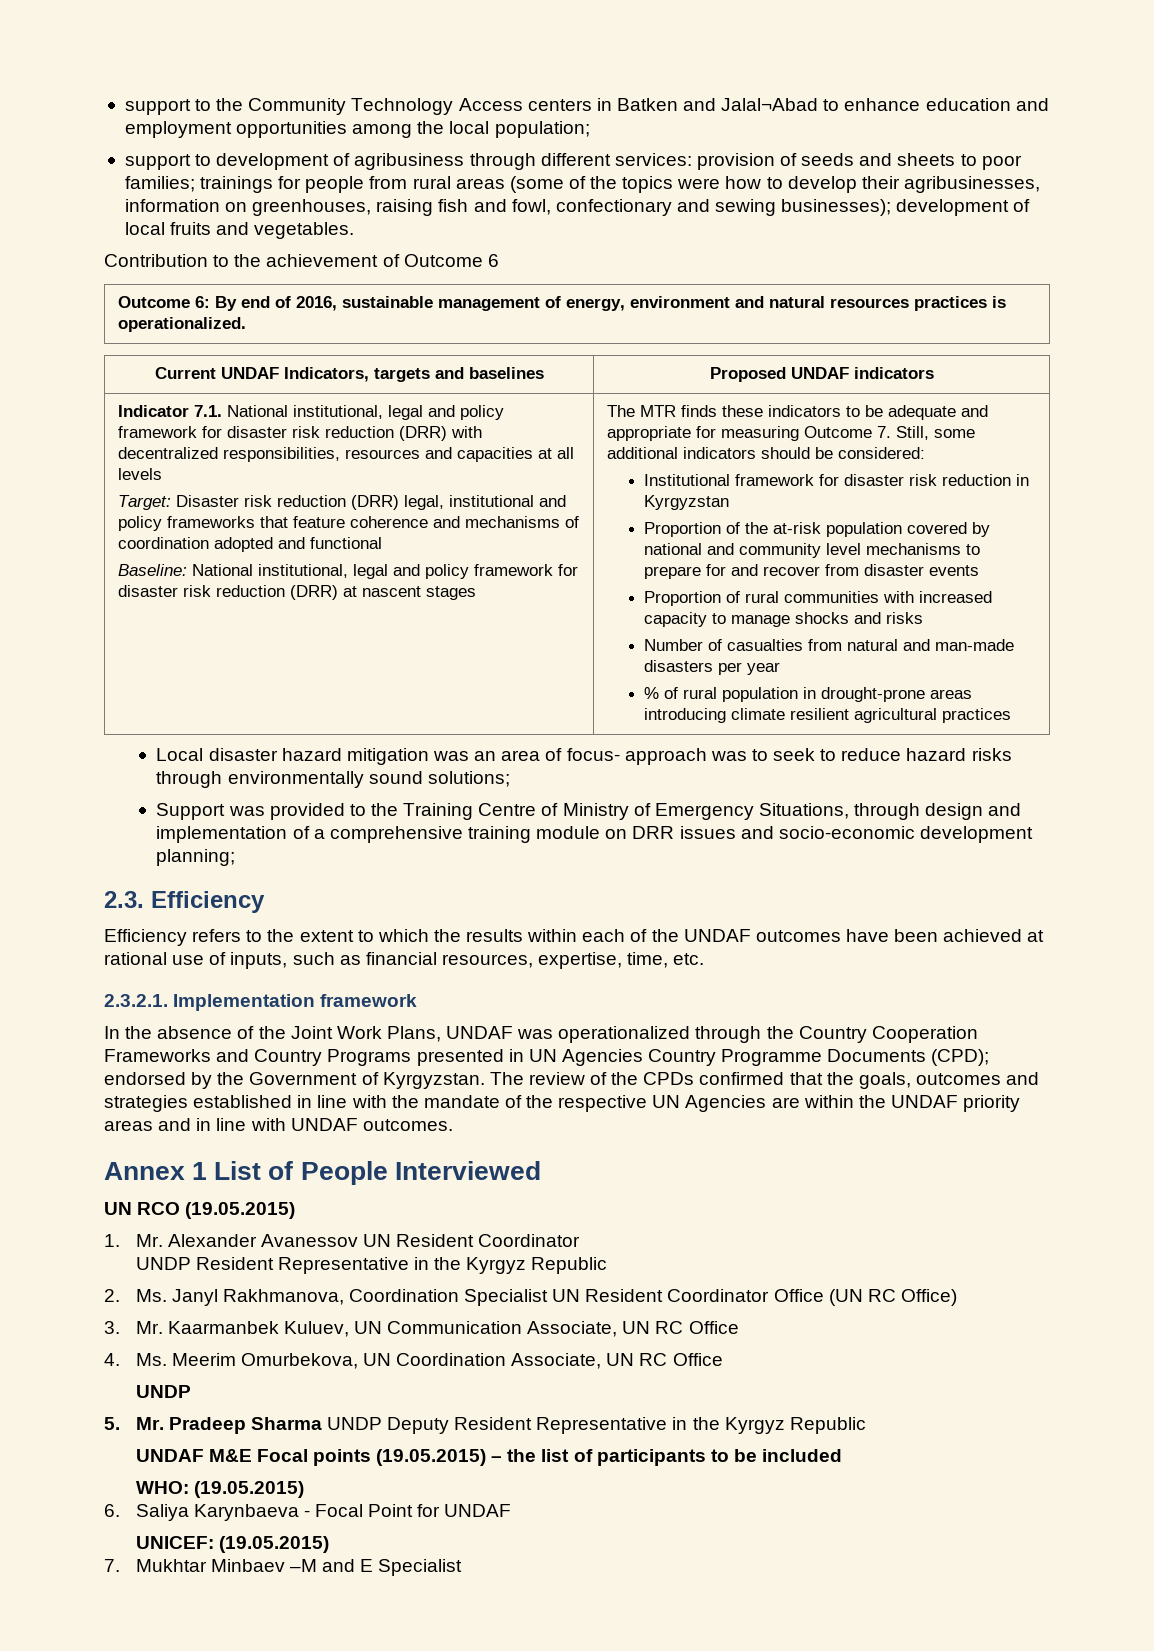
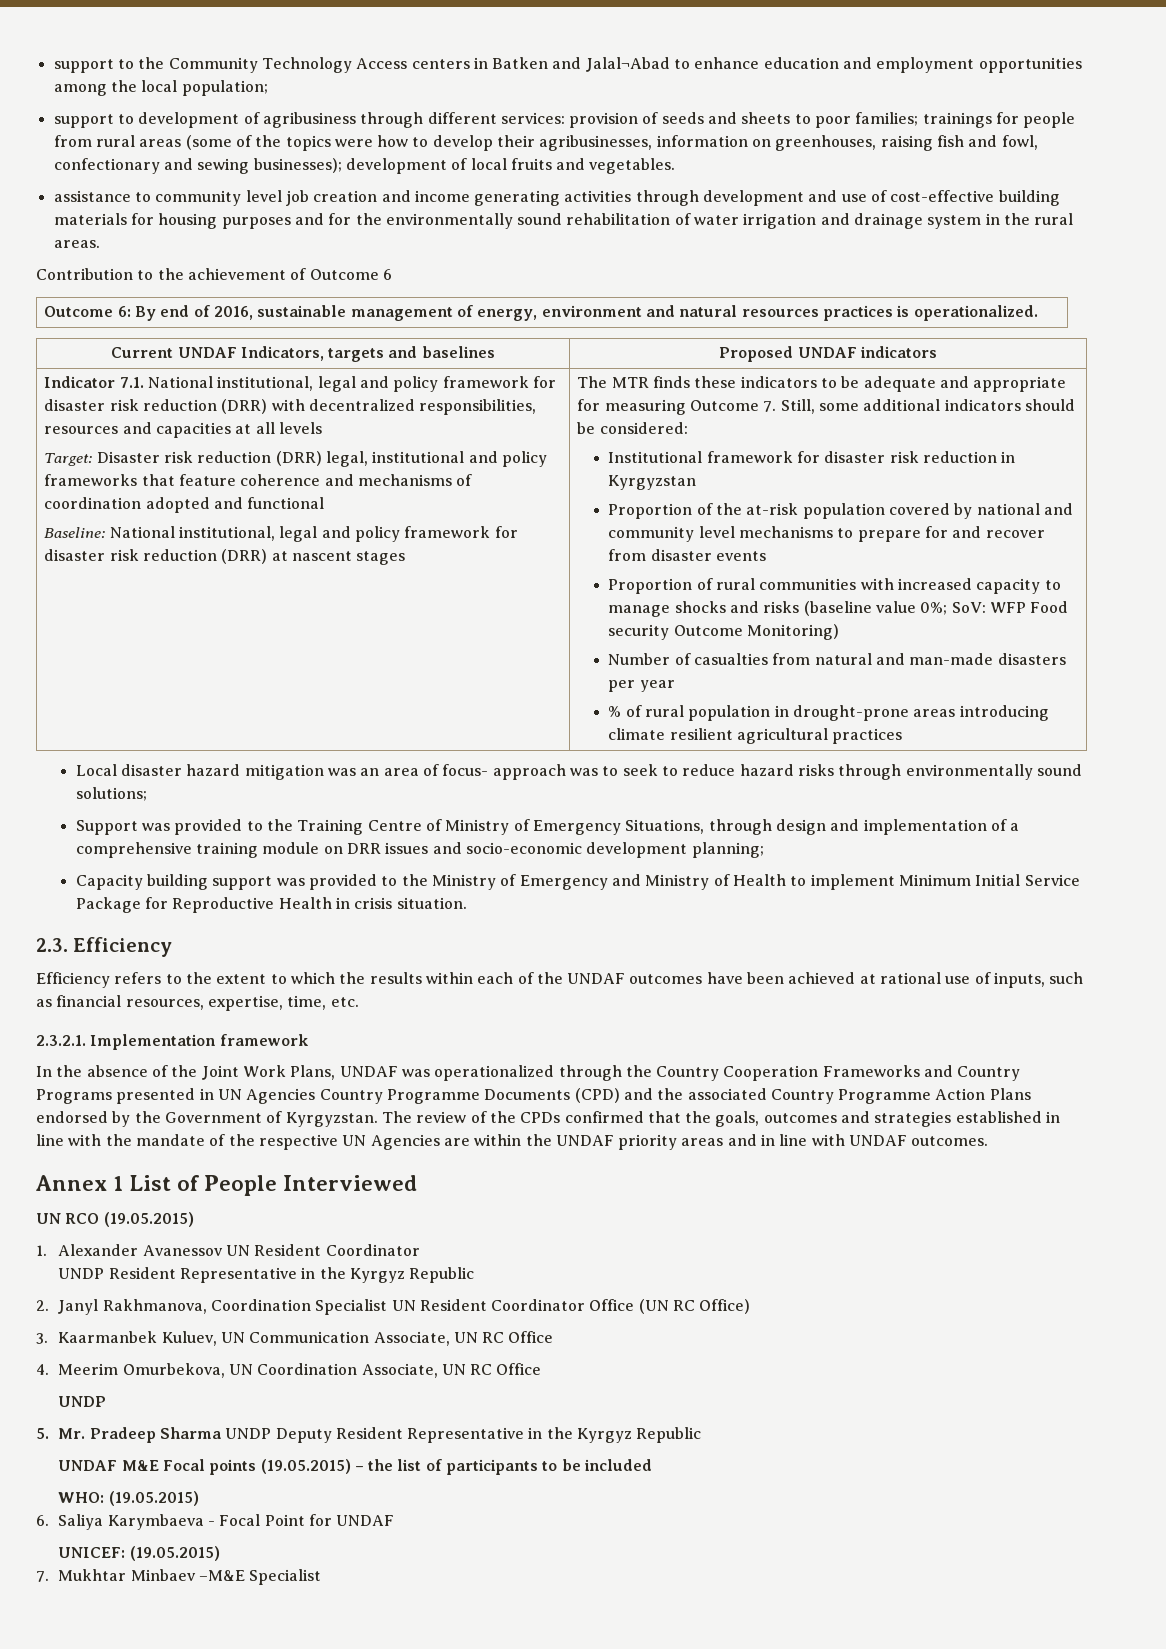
+ assistance to community level job creation and income generating activities through development and use of cost-effective building materials for housing purposes and for the environmentally sound rehabilitation of water irrigation and drainage system in the rural areas.
- Proportion of rural communities with increased capacity to manage shocks and risks
+ Proportion of rural communities with increased capacity to manage shocks and risks (baseline value 0%; SoV: WFP Food security Outcome Monitoring)
+ Capacity building support was provided to the Ministry of Emergency and Ministry of Health to implement Minimum Initial Service Package for Reproductive Health in crisis situation.
- In the absence of the Joint Work Plans, UNDAF was operationalized through the Country Cooperation Frameworks and Country Programs presented in UN Agencies Country Programme Documents (CPD); endorsed by the Government of Kyrgyzstan.
+ In the absence of the Joint Work Plans, UNDAF was operationalized through the Country Cooperation Frameworks and Country Programs presented in UN Agencies Country Programme Documents (CPD) and the associated Country Programme Action Plans endorsed by the Government of Kyrgyzstan.
- 1. Mr. Alexander Avanessov UN Resident Coordinator
+ 1. Alexander Avanessov UN Resident Coordinator
- 2. Ms. Janyl Rakhmanova, Coordination Specialist UN Resident Coordinator Office (UN RC Office)
+ 2. Janyl Rakhmanova, Coordination Specialist UN Resident Coordinator Office (UN RC Office)
- 3. Mr. Kaarmanbek Kuluev, UN Communication Associate, UN RC Office
+ 3. Kaarmanbek Kuluev, UN Communication Associate, UN RC Office
- 4. Ms. Meerim Omurbekova, UN Coordination Associate, UN RC Office
+ 4. Meerim Omurbekova, UN Coordination Associate, UN RC Office
- 6. Saliya Karynbaeva - Focal Point for UNDAF
+ 6. Saliya Karymbaeva - Focal Point for UNDAF
- 7. Mukhtar Minbaev –M and E Specialist
+ 7. Mukhtar Minbaev –M&E Specialist

